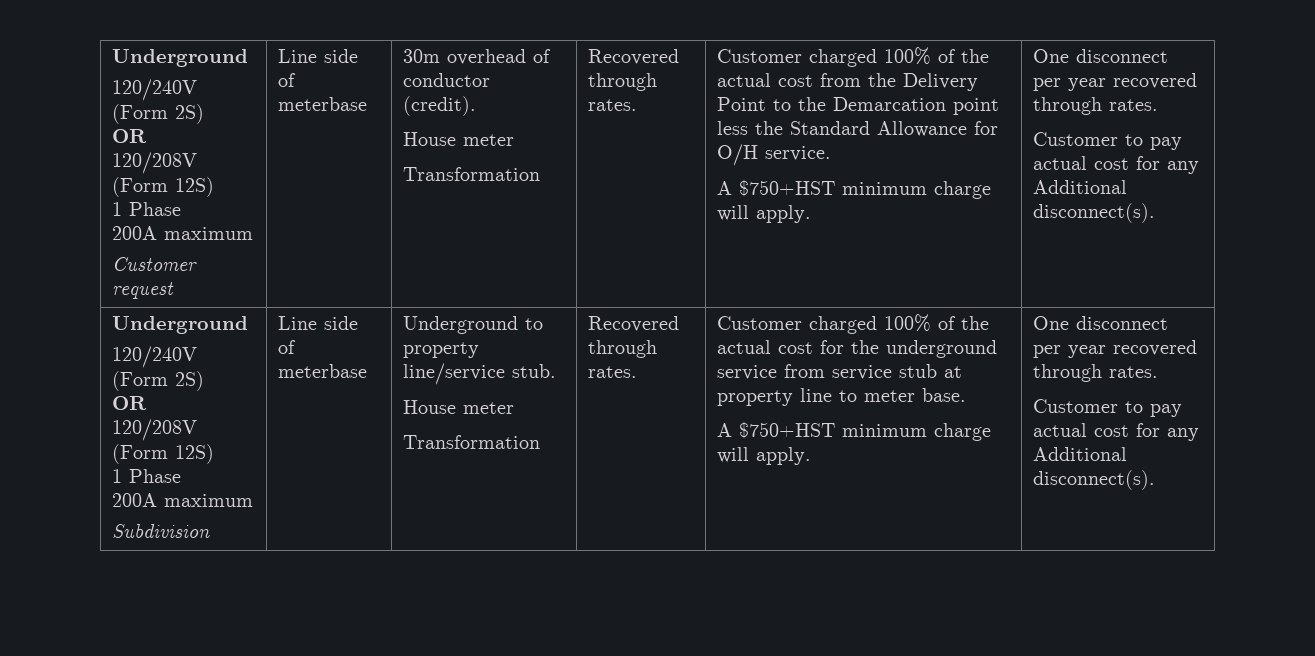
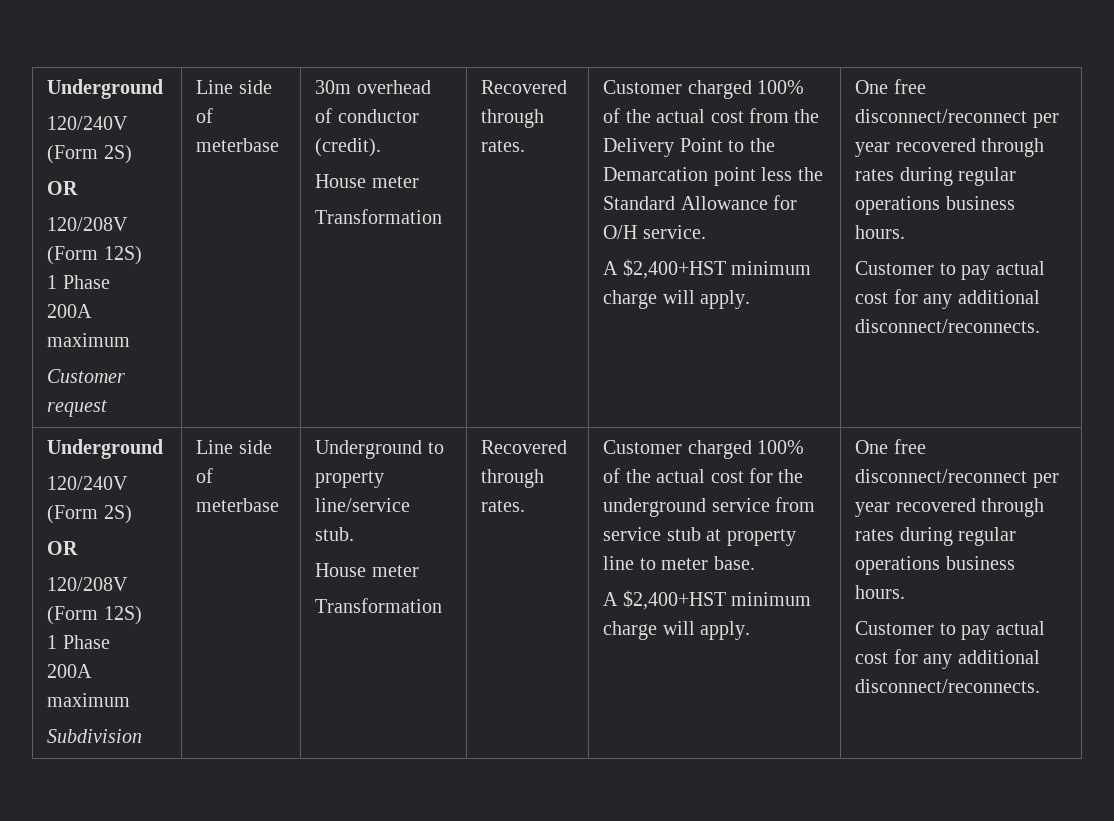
  Customer charged 100% of the actual cost from the Delivery Point to the Demarcation point less the Standard Allowance for O/H service.
- A $750+HST minimum charge will apply. | One disconnect per year recovered through rates.
- Customer to pay actual cost for any Additional disconnect(s).
+ A $2,400+HST minimum charge will apply. | One free disconnect/reconnect per year recovered through rates during regular operations business hours.
+ Customer to pay actual cost for any additional disconnect/reconnects.
  Customer charged 100% of the actual cost for the underground service from service stub at property line to meter base.
- A $750+HST minimum charge will apply. | One disconnect per year recovered through rates.
- Customer to pay actual cost for any Additional disconnect(s).
+ A $2,400+HST minimum charge will apply. | One free disconnect/reconnect per year recovered through rates during regular operations business hours.
+ Customer to pay actual cost for any additional disconnect/reconnects.

